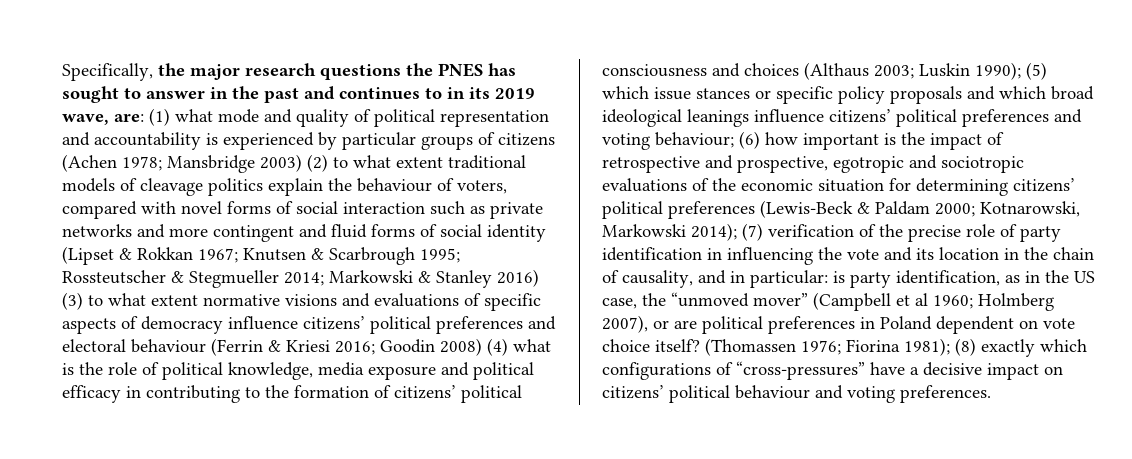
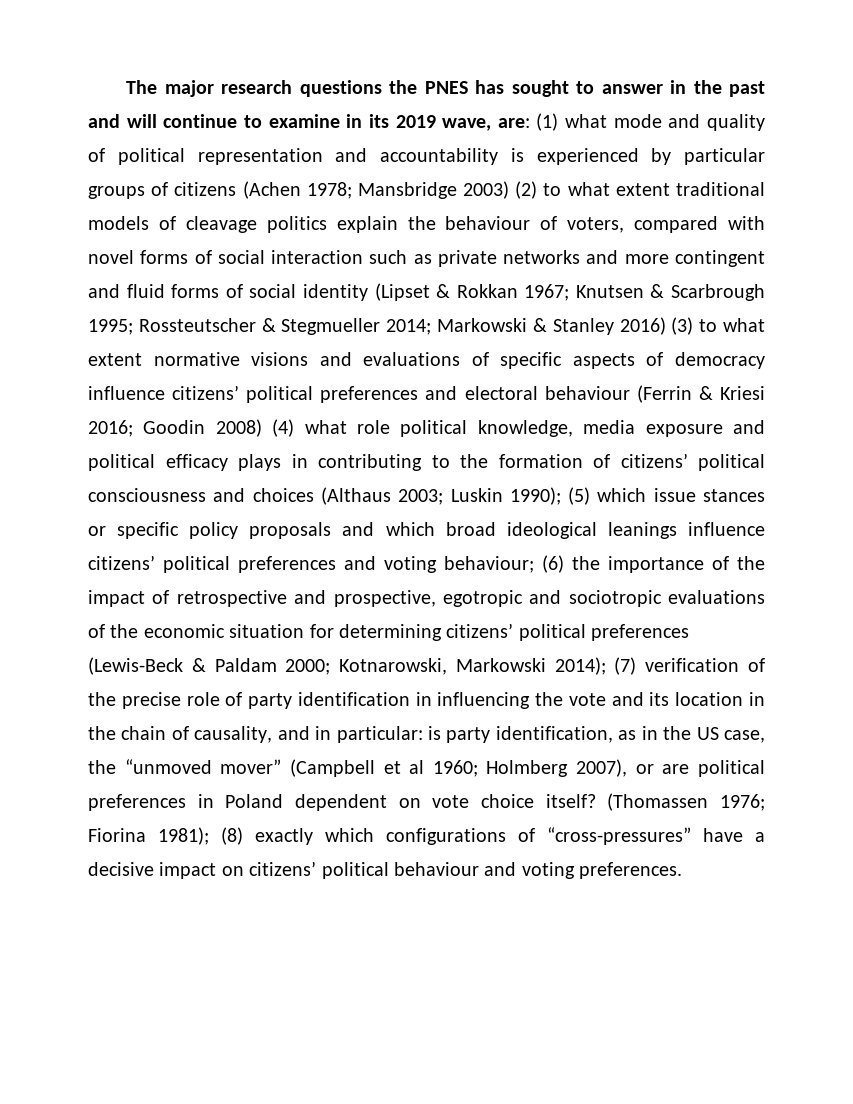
- Specifically, the major research questions the PNES has sought to answer in the past and continues to in its 2019 wave, are:
+ The major research questions the PNES has sought to answer in the past and will continue to examine in its 2019 wave, are:
- Goodin 2008) (4) what is the role of political knowledge, media exposure and political efficacy in contributing to the formation of citizens’ political consciousness and choices (Althaus 2003;
+ Goodin 2008) (4) what role political knowledge, media exposure and political efficacy plays in contributing to the formation of citizens’ political consciousness and choices (Althaus 2003;
- (6) how important is the impact of retrospective and prospective, egotropic and sociotropic evaluations of the economic situation for determining citizens’ political preferences (Lewis-Beck & Paldam 2000;
+ (6) the importance of the impact of retrospective and prospective, egotropic and sociotropic evaluations of the economic situation for determining citizens’ political preferences (Lewis-Beck & Paldam 2000;

